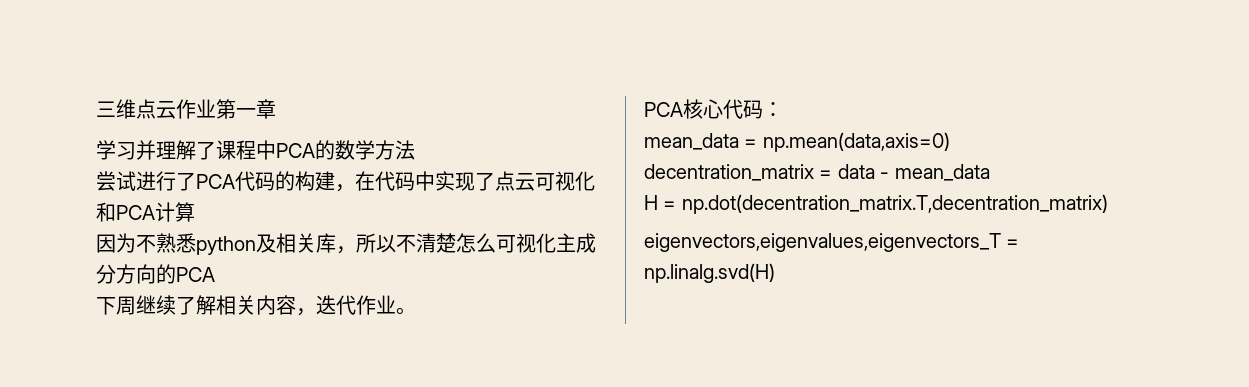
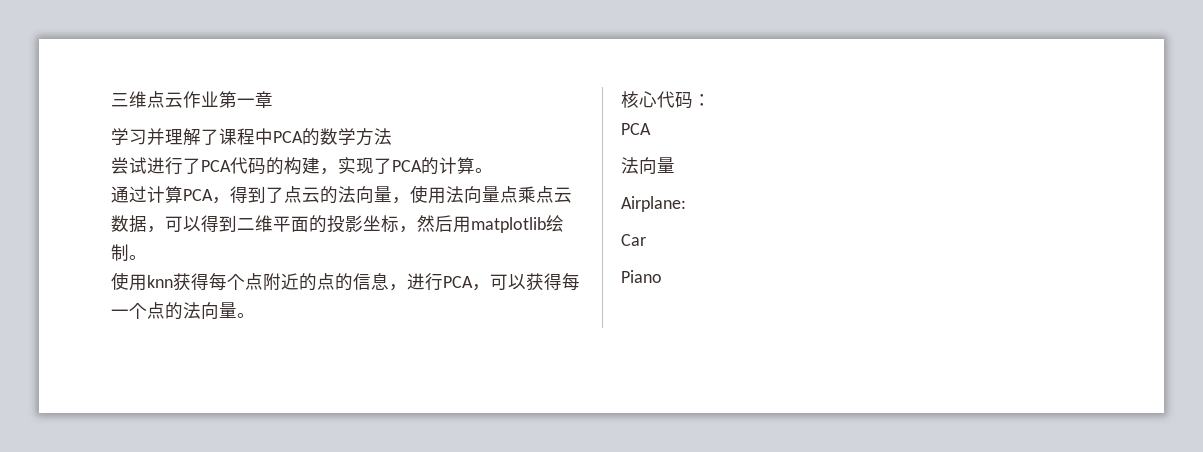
- 尝试进行了PCA代码的构建，在代码中实现了点云可视化和PCA计算
- 因为不熟悉python及相关库，所以不清楚怎么可视化主成分方向的PCA
- 下周继续了解相关内容，迭代作业。
- PCA核心代码：
- mean_data = np.mean(data,axis=0)
- decentration_matrix = data - mean_data
- H = np.dot(decentration_matrix.T,decentration_matrix)
- eigenvectors,eigenvalues,eigenvectors_T = np.linalg.svd(H)
+ 尝试进行了PCA代码的构建，实现了PCA的计算。
+ 通过计算PCA，得到了点云的法向量，使用法向量点乘点云数据，可以得到二维平面的投影坐标，然后用matplotlib绘制。
+ 使用knn获得每个点附近的点的信息，进行PCA，可以获得每一个点的法向量。
+ 核心代码：
+ PCA
+ 法向量
+ Airplane:
+ Car
+ Piano

